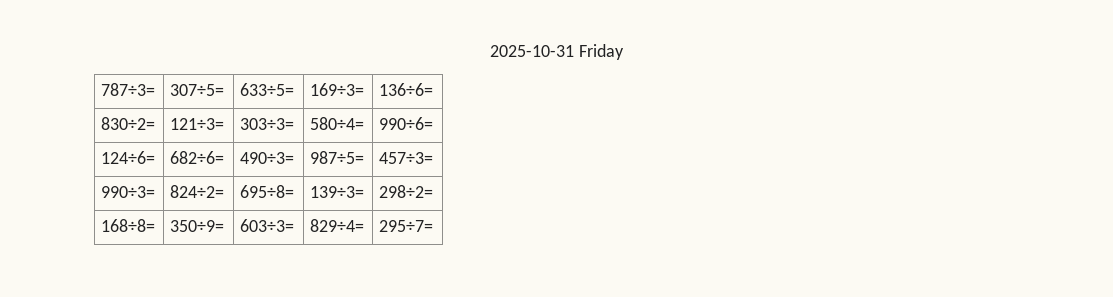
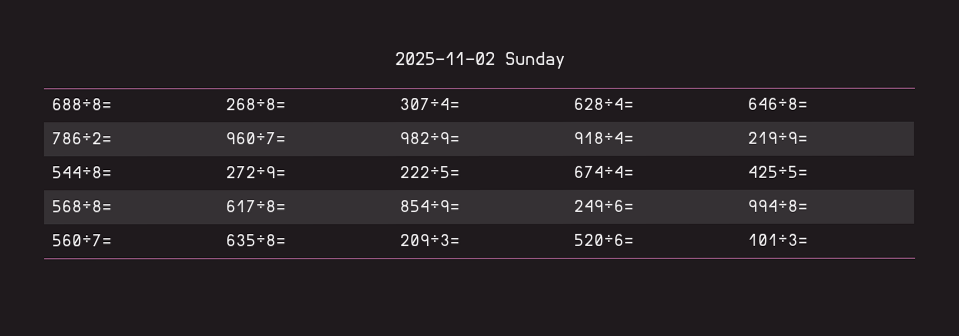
- 2025-10-31 Friday
- 787÷3= | 307÷5= | 633÷5= | 169÷3= | 136÷6=
- 830÷2= | 121÷3= | 303÷3= | 580÷4= | 990÷6=
- 124÷6= | 682÷6= | 490÷3= | 987÷5= | 457÷3=
- 990÷3= | 824÷2= | 695÷8= | 139÷3= | 298÷2=
- 168÷8= | 350÷9= | 603÷3= | 829÷4= | 295÷7=
+ 2025-11-02 Sunday
+ 688÷8= | 268÷8= | 307÷4= | 628÷4= | 646÷8=
+ 786÷2= | 960÷7= | 982÷9= | 918÷4= | 219÷9=
+ 544÷8= | 272÷9= | 222÷5= | 674÷4= | 425÷5=
+ 568÷8= | 617÷8= | 854÷9= | 249÷6= | 994÷8=
+ 560÷7= | 635÷8= | 209÷3= | 520÷6= | 101÷3=

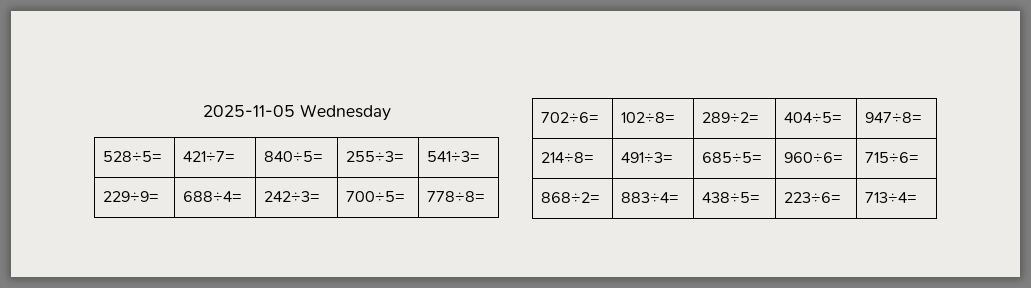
- 2025-11-02 Sunday
- 688÷8= | 268÷8= | 307÷4= | 628÷4= | 646÷8=
- 786÷2= | 960÷7= | 982÷9= | 918÷4= | 219÷9=
- 544÷8= | 272÷9= | 222÷5= | 674÷4= | 425÷5=
- 568÷8= | 617÷8= | 854÷9= | 249÷6= | 994÷8=
- 560÷7= | 635÷8= | 209÷3= | 520÷6= | 101÷3=
+ 2025-11-05 Wednesday
+ 528÷5= | 421÷7= | 840÷5= | 255÷3= | 541÷3=
+ 229÷9= | 688÷4= | 242÷3= | 700÷5= | 778÷8=
+ 702÷6= | 102÷8= | 289÷2= | 404÷5= | 947÷8=
+ 214÷8= | 491÷3= | 685÷5= | 960÷6= | 715÷6=
+ 868÷2= | 883÷4= | 438÷5= | 223÷6= | 713÷4=

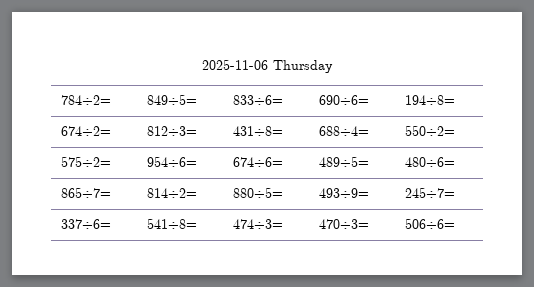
- 2025-11-05 Wednesday
- 528÷5= | 421÷7= | 840÷5= | 255÷3= | 541÷3=
- 229÷9= | 688÷4= | 242÷3= | 700÷5= | 778÷8=
- 702÷6= | 102÷8= | 289÷2= | 404÷5= | 947÷8=
- 214÷8= | 491÷3= | 685÷5= | 960÷6= | 715÷6=
- 868÷2= | 883÷4= | 438÷5= | 223÷6= | 713÷4=
+ 2025-11-06 Thursday
+ 784÷2= | 849÷5= | 833÷6= | 690÷6= | 194÷8=
+ 674÷2= | 812÷3= | 431÷8= | 688÷4= | 550÷2=
+ 575÷2= | 954÷6= | 674÷6= | 489÷5= | 480÷6=
+ 865÷7= | 814÷2= | 880÷5= | 493÷9= | 245÷7=
+ 337÷6= | 541÷8= | 474÷3= | 470÷3= | 506÷6=

